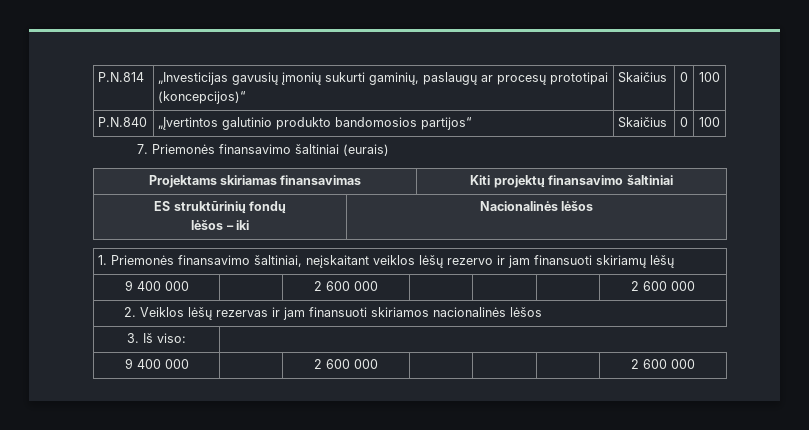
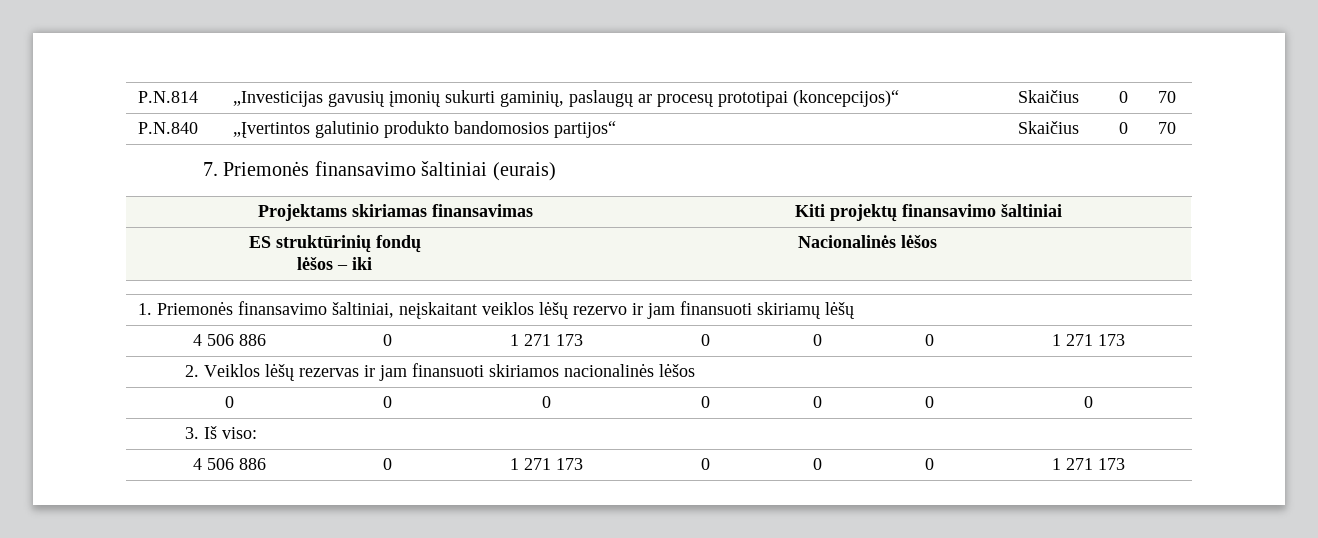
- P.N.814 | „Investicijas gavusių įmonių sukurti gaminių, paslaugų ar procesų prototipai (koncepcijos)“ | Skaičius | 0 | 100
+ P.N.814 | „Investicijas gavusių įmonių sukurti gaminių, paslaugų ar procesų prototipai (koncepcijos)“ | Skaičius | 0 | 70
- P.N.840 | „Įvertintos galutinio produkto bandomosios partijos“ | Skaičius | 0 | 100
+ P.N.840 | „Įvertintos galutinio produkto bandomosios partijos“ | Skaičius | 0 | 70
  1. Priemonės finansavimo šaltiniai, neįskaitant veiklos lėšų rezervo ir jam finansuoti skiriamų lėšų
- 9 400 000 | | 2 600 000 | | | | 2 600 000
+ 4 506 886 | 0 | 1 271 173 | 0 | 0 | 0 | 1 271 173
+ 0 | 0 | 0 | 0 | 0 | 0 | 0
  3. Iš viso:
- 9 400 000 | | 2 600 000 | | | | 2 600 000
+ 4 506 886 | 0 | 1 271 173 | 0 | 0 | 0 | 1 271 173

